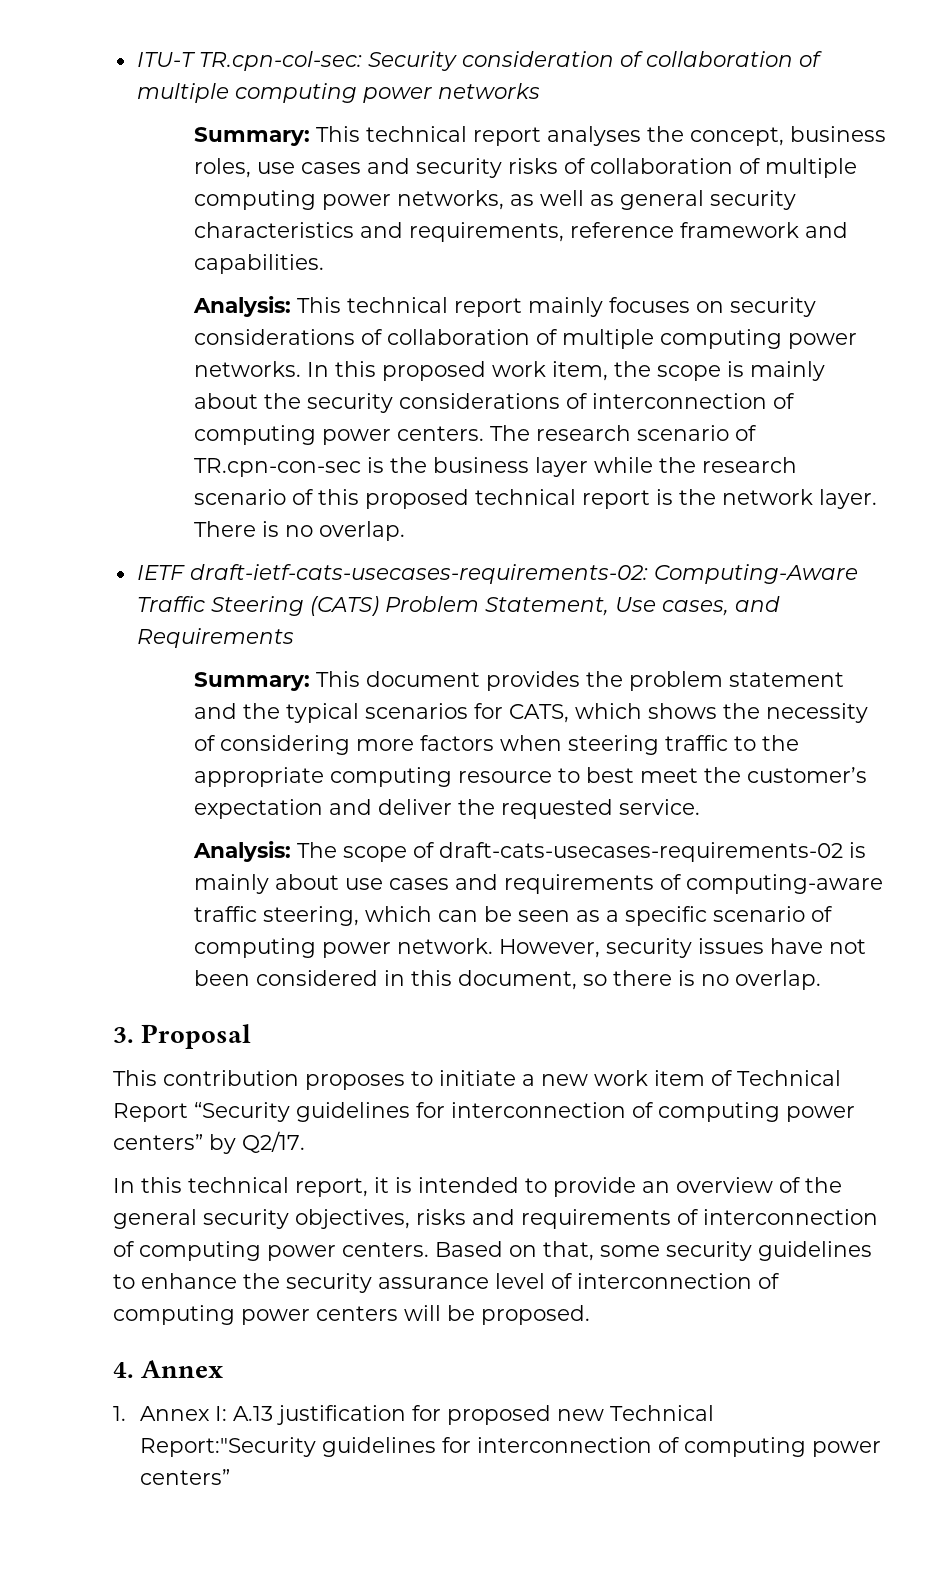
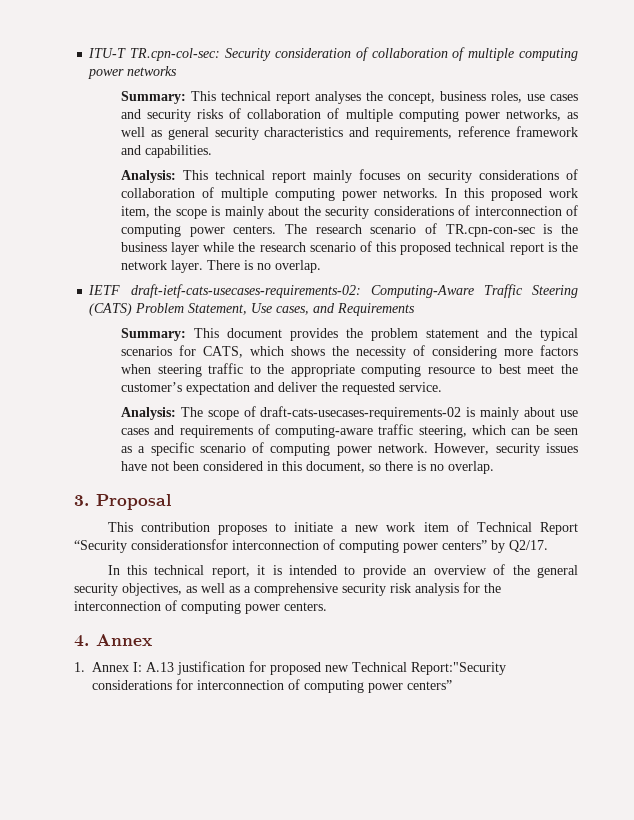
- This contribution proposes to initiate a new work item of Technical Report “Security guidelines for interconnection of computing power centers” by Q2/17.
+ This contribution proposes to initiate a new work item of Technical Report “Security considerationsfor interconnection of computing power centers” by Q2/17.
- In this technical report, it is intended to provide an overview of the general security objectives, risks and requirements of interconnection of computing power centers. Based on that, some security guidelines to enhance the security assurance level of interconnection of computing power centers will be proposed.
+ In this technical report, it is intended to provide an overview of the general security objectives, as well as a comprehensive security risk analysis for the interconnection of computing power centers.
- 1. Annex I: A.13 justification for proposed new Technical Report:"Security guidelines for interconnection of computing power centers”
+ 1. Annex I: A.13 justification for proposed new Technical Report:"Security considerations for interconnection of computing power centers”

